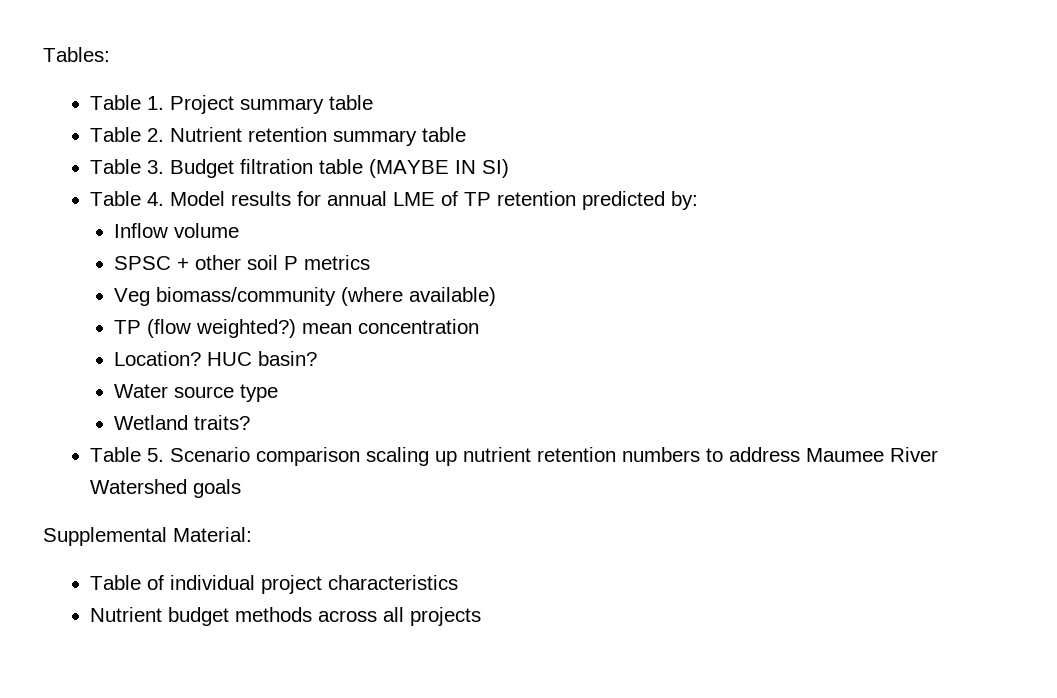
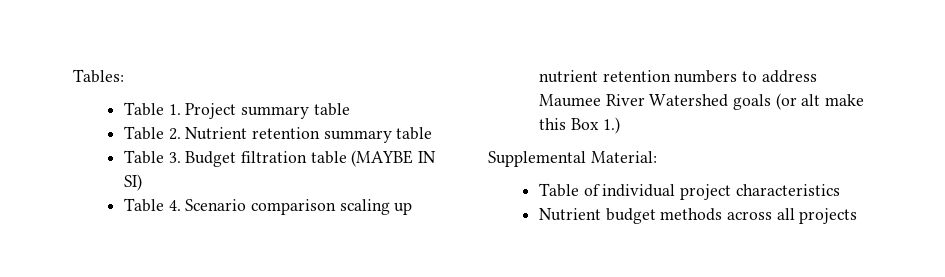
- Table 4. Model results for annual LME of TP retention predicted by:
- Inflow volume
- SPSC + other soil P metrics
- Veg biomass/community (where available)
- TP (flow weighted?) mean concentration
- Location? HUC basin?
- Water source type
- Wetland traits?
- Table 5. Scenario comparison scaling up nutrient retention numbers to address Maumee River Watershed goals
+ Table 4. Scenario comparison scaling up nutrient retention numbers to address Maumee River Watershed goals (or alt make this Box 1.)

